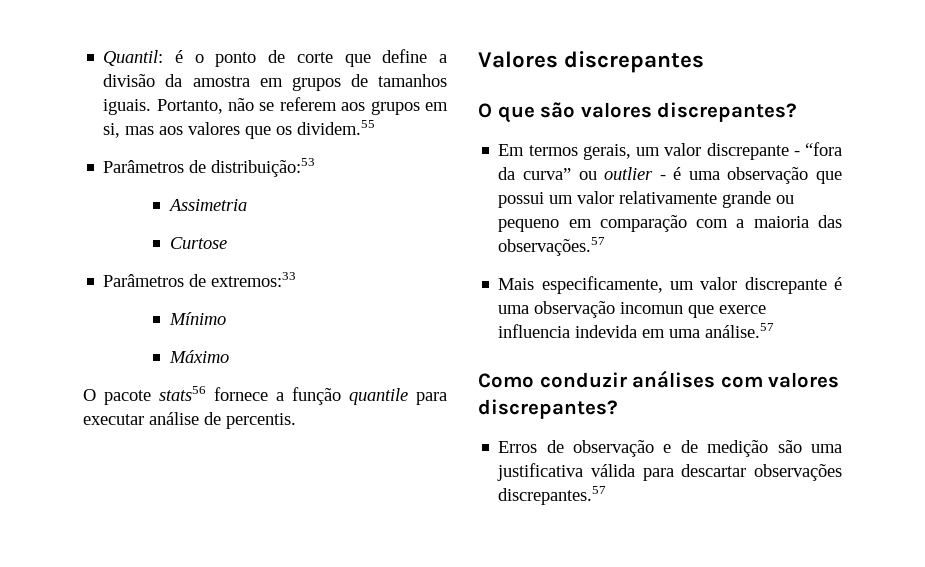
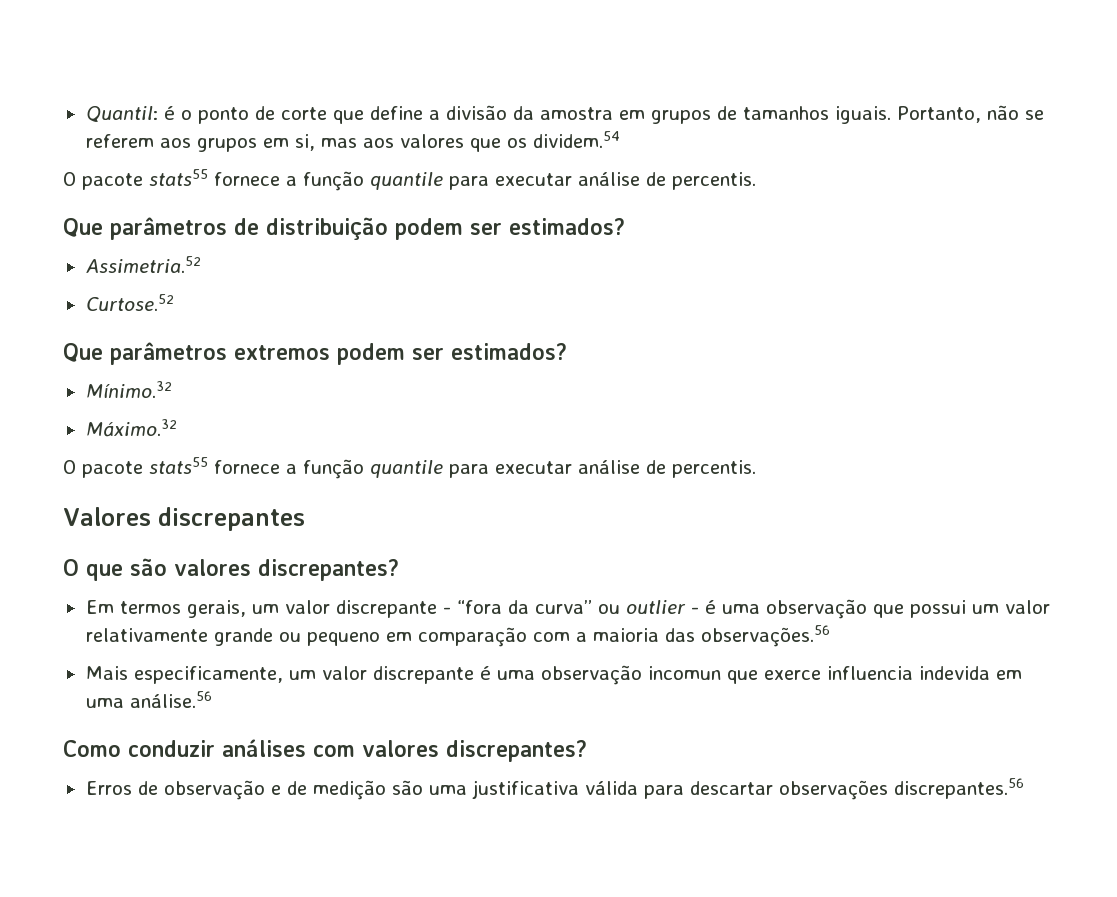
- Portanto, não se referem aos grupos em si, mas aos valores que os dividem.55
- Parâmetros de distribuição:53
- Assimetria
- Curtose
- Parâmetros de extremos:33
- Mínimo
- Máximo
- O pacote stats56 fornece a função quantile para executar análise de percentis.
+ Portanto, não se referem aos grupos em si, mas aos valores que os dividem.54
+ O pacote stats55 fornece a função quantile para executar análise de percentis.
+ Que parâmetros de distribuição podem ser estimados?
+ Assimetria.52
+ Curtose.52
+ Que parâmetros extremos podem ser estimados?
+ Mínimo.32
+ Máximo.32
+ O pacote stats55 fornece a função quantile para executar análise de percentis.
- Em termos gerais, um valor discrepante - “fora da curva” ou outlier - é uma observação que possui um valor relativamente grande ou pequeno em comparação com a maioria das observações.57
+ Em termos gerais, um valor discrepante - “fora da curva” ou outlier - é uma observação que possui um valor relativamente grande ou pequeno em comparação com a maioria das observações.56
- Mais especificamente, um valor discrepante é uma observação incomun que exerce influencia indevida em uma análise.57
+ Mais especificamente, um valor discrepante é uma observação incomun que exerce influencia indevida em uma análise.56
- Erros de observação e de medição são uma justificativa válida para descartar observações discrepantes.57
+ Erros de observação e de medição são uma justificativa válida para descartar observações discrepantes.56

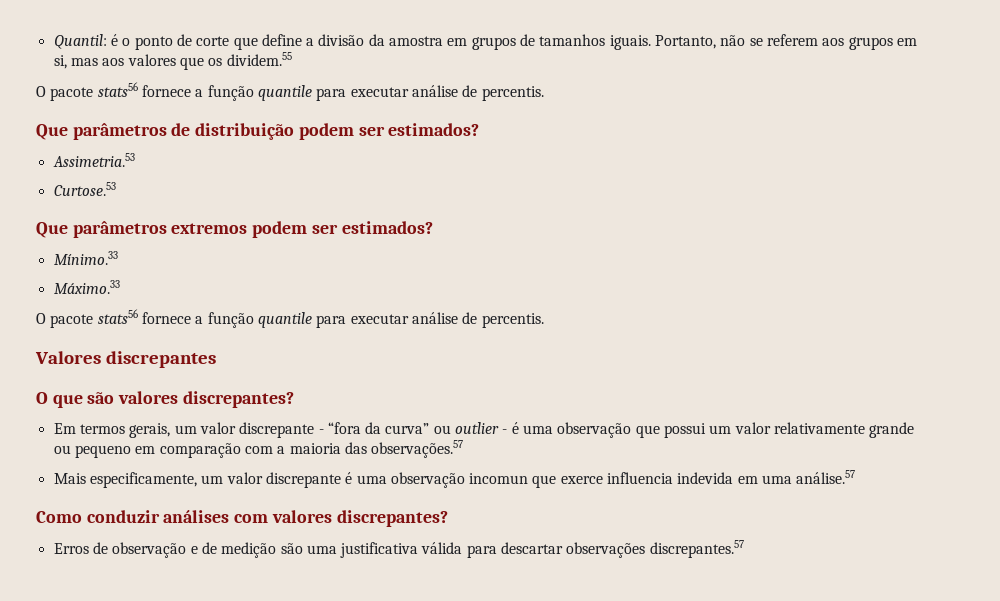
- Portanto, não se referem aos grupos em si, mas aos valores que os dividem.54
- O pacote stats55 fornece a função quantile para executar análise de percentis.
+ Portanto, não se referem aos grupos em si, mas aos valores que os dividem.55
+ O pacote stats56 fornece a função quantile para executar análise de percentis.
- Assimetria.52
- Curtose.52
+ Assimetria.53
+ Curtose.53
- Mínimo.32
- Máximo.32
- O pacote stats55 fornece a função quantile para executar análise de percentis.
+ Mínimo.33
+ Máximo.33
+ O pacote stats56 fornece a função quantile para executar análise de percentis.
- Em termos gerais, um valor discrepante - “fora da curva” ou outlier - é uma observação que possui um valor relativamente grande ou pequeno em comparação com a maioria das observações.56
+ Em termos gerais, um valor discrepante - “fora da curva” ou outlier - é uma observação que possui um valor relativamente grande ou pequeno em comparação com a maioria das observações.57
- Mais especificamente, um valor discrepante é uma observação incomun que exerce influencia indevida em uma análise.56
+ Mais especificamente, um valor discrepante é uma observação incomun que exerce influencia indevida em uma análise.57
- Erros de observação e de medição são uma justificativa válida para descartar observações discrepantes.56
+ Erros de observação e de medição são uma justificativa válida para descartar observações discrepantes.57

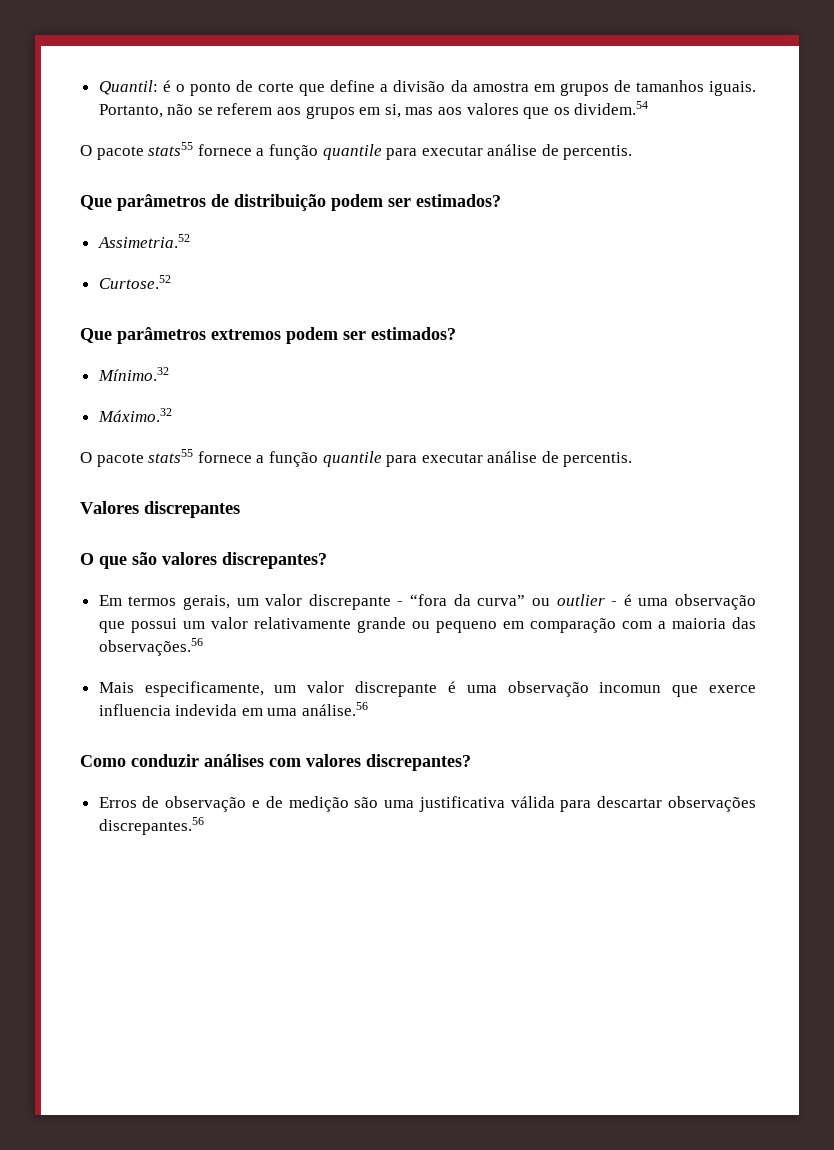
- Portanto, não se referem aos grupos em si, mas aos valores que os dividem.55
- O pacote stats56 fornece a função quantile para executar análise de percentis.
+ Portanto, não se referem aos grupos em si, mas aos valores que os dividem.54
+ O pacote stats55 fornece a função quantile para executar análise de percentis.
- Assimetria.53
- Curtose.53
+ Assimetria.52
+ Curtose.52
- Mínimo.33
- Máximo.33
- O pacote stats56 fornece a função quantile para executar análise de percentis.
+ Mínimo.32
+ Máximo.32
+ O pacote stats55 fornece a função quantile para executar análise de percentis.
- Em termos gerais, um valor discrepante - “fora da curva” ou outlier - é uma observação que possui um valor relativamente grande ou pequeno em comparação com a maioria das observações.57
+ Em termos gerais, um valor discrepante - “fora da curva” ou outlier - é uma observação que possui um valor relativamente grande ou pequeno em comparação com a maioria das observações.56
- Mais especificamente, um valor discrepante é uma observação incomun que exerce influencia indevida em uma análise.57
+ Mais especificamente, um valor discrepante é uma observação incomun que exerce influencia indevida em uma análise.56
- Erros de observação e de medição são uma justificativa válida para descartar observações discrepantes.57
+ Erros de observação e de medição são uma justificativa válida para descartar observações discrepantes.56

